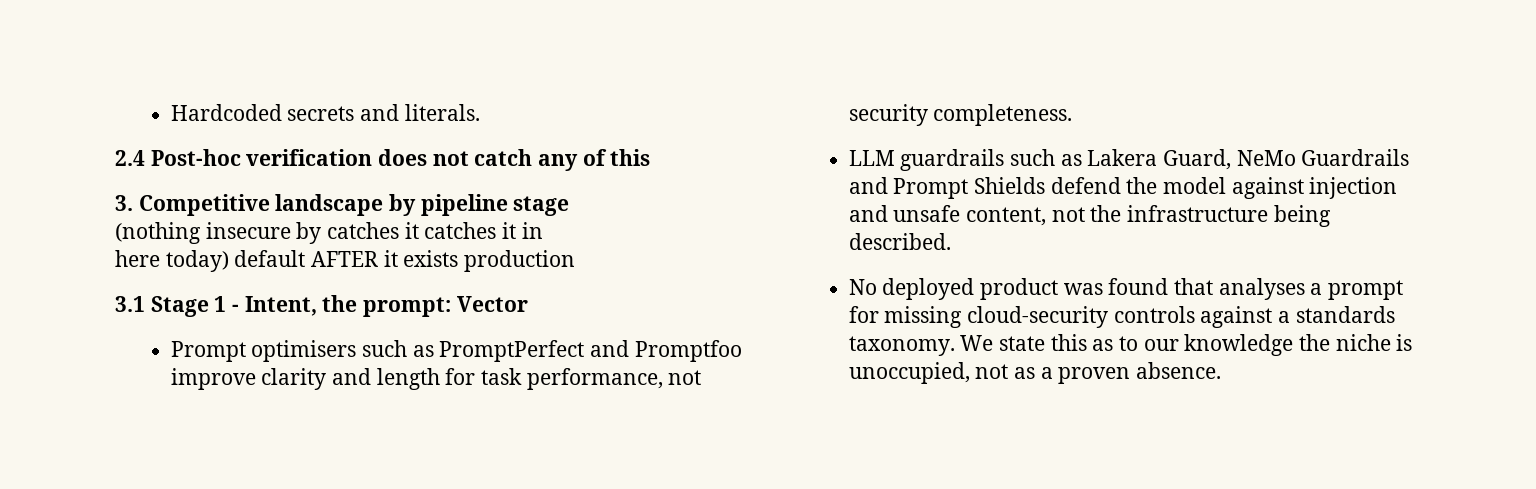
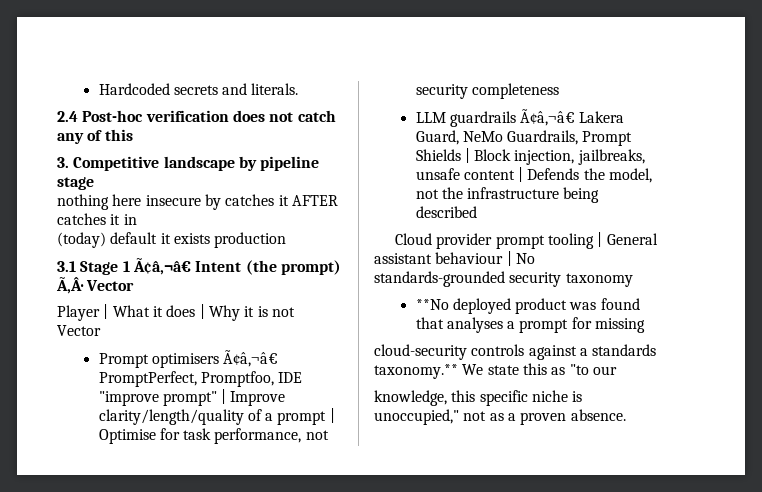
- (nothing insecure by catches it catches it in
+ nothing here insecure by catches it AFTER catches it in
- here today) default AFTER it exists production
+ (today) default it exists production
- 3.1 Stage 1 - Intent, the prompt: Vector
- Prompt optimisers such as PromptPerfect and Promptfoo improve clarity and length for task performance, not security completeness.
+ 3.1 Stage 1 Ã¢â‚¬â€ Intent (the prompt) Ã‚Â· Vector
+ Player | What it does | Why it is not Vector
+ Prompt optimisers Ã¢â‚¬â€ PromptPerfect, Promptfoo, IDE "improve prompt" | Improve clarity/length/quality of a prompt | Optimise for task performance, not security completeness
- LLM guardrails such as Lakera Guard, NeMo Guardrails and Prompt Shields defend the model against injection and unsafe content, not the infrastructure being described.
- No deployed product was found that analyses a prompt for missing cloud-security controls against a standards taxonomy. We state this as to our knowledge the niche is unoccupied, not as a proven absence.
+ LLM guardrails Ã¢â‚¬â€ Lakera Guard, NeMo Guardrails, Prompt Shields | Block injection, jailbreaks, unsafe content | Defends the model, not the infrastructure being described
+ Cloud provider prompt tooling | General assistant behaviour | No standards-grounded security taxonomy
+ **No deployed product was found that analyses a prompt for missing
+ cloud-security controls against a standards taxonomy.** We state this as "to our
+ knowledge, this specific niche is unoccupied," not as a proven absence.

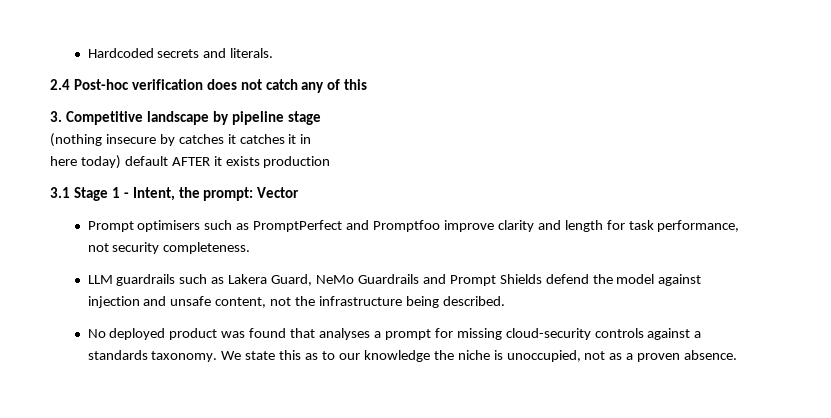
- nothing here insecure by catches it AFTER catches it in
+ (nothing insecure by catches it catches it in
- (today) default it exists production
+ here today) default AFTER it exists production
- 3.1 Stage 1 Ã¢â‚¬â€ Intent (the prompt) Ã‚Â· Vector
- Player | What it does | Why it is not Vector
- Prompt optimisers Ã¢â‚¬â€ PromptPerfect, Promptfoo, IDE "improve prompt" | Improve clarity/length/quality of a prompt | Optimise for task performance, not security completeness
+ 3.1 Stage 1 - Intent, the prompt: Vector
+ Prompt optimisers such as PromptPerfect and Promptfoo improve clarity and length for task performance, not security completeness.
- LLM guardrails Ã¢â‚¬â€ Lakera Guard, NeMo Guardrails, Prompt Shields | Block injection, jailbreaks, unsafe content | Defends the model, not the infrastructure being described
- Cloud provider prompt tooling | General assistant behaviour | No standards-grounded security taxonomy
- **No deployed product was found that analyses a prompt for missing
- cloud-security controls against a standards taxonomy.** We state this as "to our
- knowledge, this specific niche is unoccupied," not as a proven absence.
+ LLM guardrails such as Lakera Guard, NeMo Guardrails and Prompt Shields defend the model against injection and unsafe content, not the infrastructure being described.
+ No deployed product was found that analyses a prompt for missing cloud-security controls against a standards taxonomy. We state this as to our knowledge the niche is unoccupied, not as a proven absence.

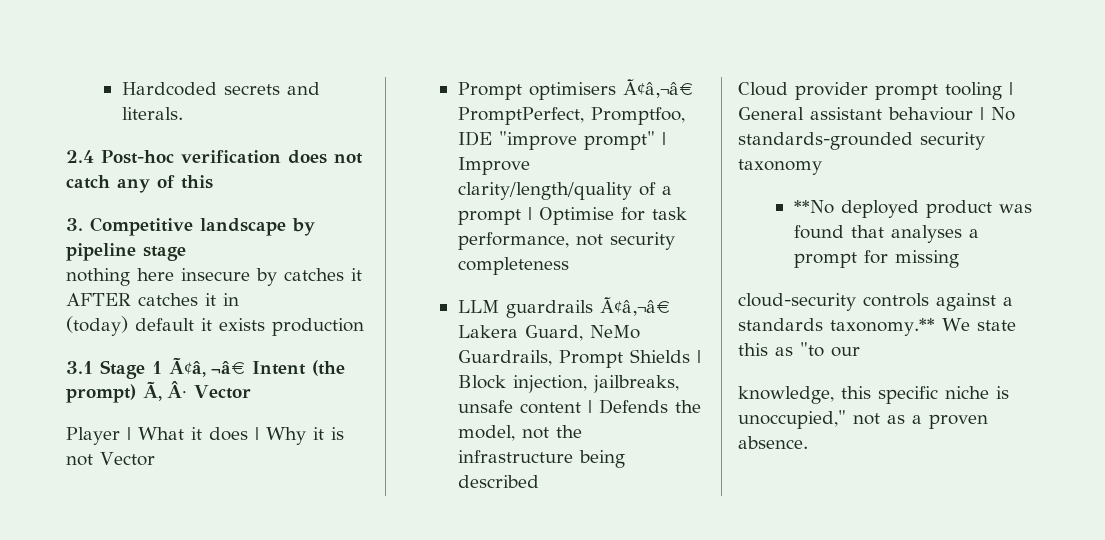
- (nothing insecure by catches it catches it in
+ nothing here insecure by catches it AFTER catches it in
- here today) default AFTER it exists production
+ (today) default it exists production
- 3.1 Stage 1 - Intent, the prompt: Vector
- Prompt optimisers such as PromptPerfect and Promptfoo improve clarity and length for task performance, not security completeness.
+ 3.1 Stage 1 Ã¢â‚¬â€ Intent (the prompt) Ã‚Â· Vector
+ Player | What it does | Why it is not Vector
+ Prompt optimisers Ã¢â‚¬â€ PromptPerfect, Promptfoo, IDE "improve prompt" | Improve clarity/length/quality of a prompt | Optimise for task performance, not security completeness
- LLM guardrails such as Lakera Guard, NeMo Guardrails and Prompt Shields defend the model against injection and unsafe content, not the infrastructure being described.
- No deployed product was found that analyses a prompt for missing cloud-security controls against a standards taxonomy. We state this as to our knowledge the niche is unoccupied, not as a proven absence.
+ LLM guardrails Ã¢â‚¬â€ Lakera Guard, NeMo Guardrails, Prompt Shields | Block injection, jailbreaks, unsafe content | Defends the model, not the infrastructure being described
+ Cloud provider prompt tooling | General assistant behaviour | No standards-grounded security taxonomy
+ **No deployed product was found that analyses a prompt for missing
+ cloud-security controls against a standards taxonomy.** We state this as "to our
+ knowledge, this specific niche is unoccupied," not as a proven absence.

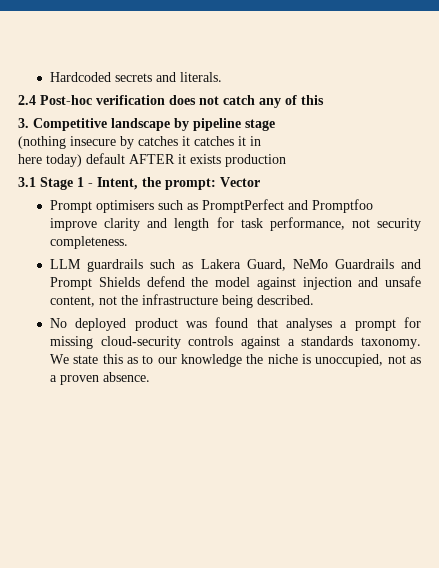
- nothing here insecure by catches it AFTER catches it in
+ (nothing insecure by catches it catches it in
- (today) default it exists production
+ here today) default AFTER it exists production
- 3.1 Stage 1 Ã¢â‚¬â€ Intent (the prompt) Ã‚Â· Vector
- Player | What it does | Why it is not Vector
- Prompt optimisers Ã¢â‚¬â€ PromptPerfect, Promptfoo, IDE "improve prompt" | Improve clarity/length/quality of a prompt | Optimise for task performance, not security completeness
+ 3.1 Stage 1 - Intent, the prompt: Vector
+ Prompt optimisers such as PromptPerfect and Promptfoo improve clarity and length for task performance, not security completeness.
- LLM guardrails Ã¢â‚¬â€ Lakera Guard, NeMo Guardrails, Prompt Shields | Block injection, jailbreaks, unsafe content | Defends the model, not the infrastructure being described
- Cloud provider prompt tooling | General assistant behaviour | No standards-grounded security taxonomy
- **No deployed product was found that analyses a prompt for missing
- cloud-security controls against a standards taxonomy.** We state this as "to our
- knowledge, this specific niche is unoccupied," not as a proven absence.
+ LLM guardrails such as Lakera Guard, NeMo Guardrails and Prompt Shields defend the model against injection and unsafe content, not the infrastructure being described.
+ No deployed product was found that analyses a prompt for missing cloud-security controls against a standards taxonomy. We state this as to our knowledge the niche is unoccupied, not as a proven absence.

